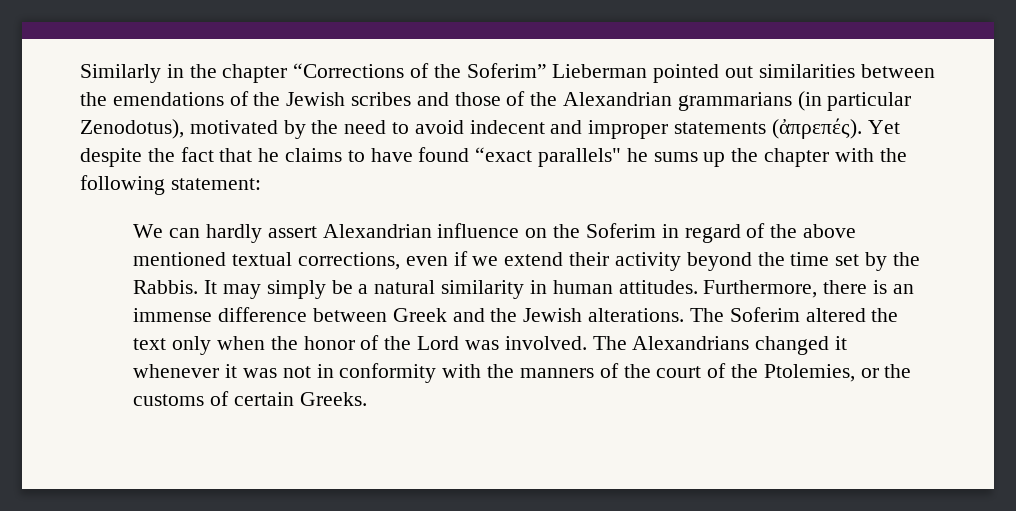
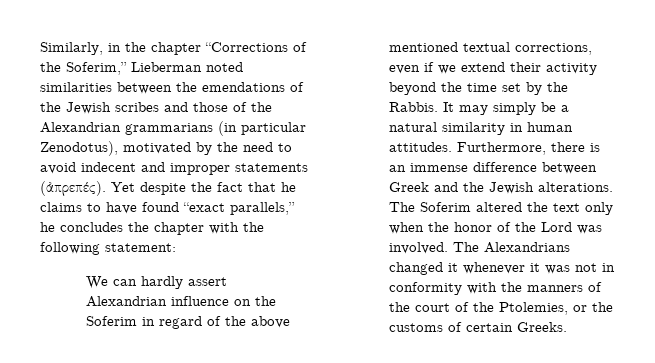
- Similarly in the chapter “Corrections of the Soferim” Lieberman pointed out similarities between the emendations of the Jewish scribes and those of the Alexandrian grammarians (in particular Zenodotus), motivated by the need to avoid indecent and improper statements (ἀπρεπές).
+ Similarly, in the chapter “Corrections of the Soferim,” Lieberman noted similarities between the emendations of the Jewish scribes and those of the Alexandrian grammarians (in particular Zenodotus), motivated by the need to avoid indecent and improper statements (ἀπρεπές).
- Yet despite the fact that he claims to have found “exact parallels" he sums up the chapter with the following statement:
+ Yet despite the fact that he claims to have found “exact parallels,” he concludes the chapter with the following statement:

